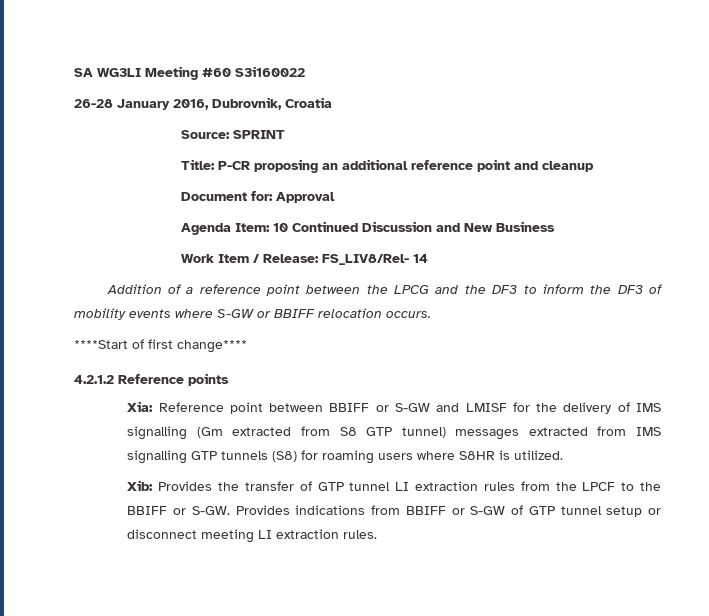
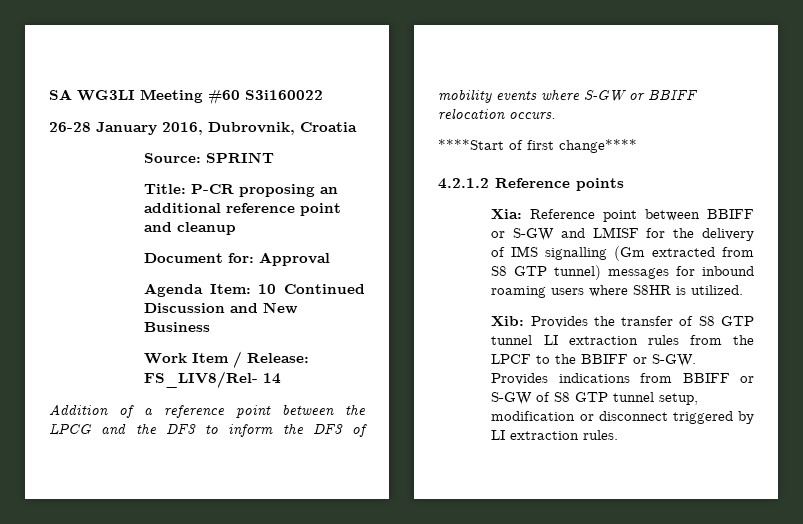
- Xia: Reference point between BBIFF or S-GW and LMISF for the delivery of IMS signalling (Gm extracted from S8 GTP tunnel) messages extracted from IMS signalling GTP tunnels (S8) for roaming users where S8HR is utilized.
+ Xia: Reference point between BBIFF or S-GW and LMISF for the delivery of IMS signalling (Gm extracted from S8 GTP tunnel) messages for inbound roaming users where S8HR is utilized.
- Xib: Provides the transfer of GTP tunnel LI extraction rules from the LPCF to the BBIFF or S-GW.
+ Xib: Provides the transfer of S8 GTP tunnel LI extraction rules from the LPCF to the BBIFF or S-GW.
- Provides indications from BBIFF or S-GW of GTP tunnel setup or disconnect meeting LI extraction rules.
+ Provides indications from BBIFF or S-GW of S8 GTP tunnel setup, modification or disconnect triggered by LI extraction rules.

